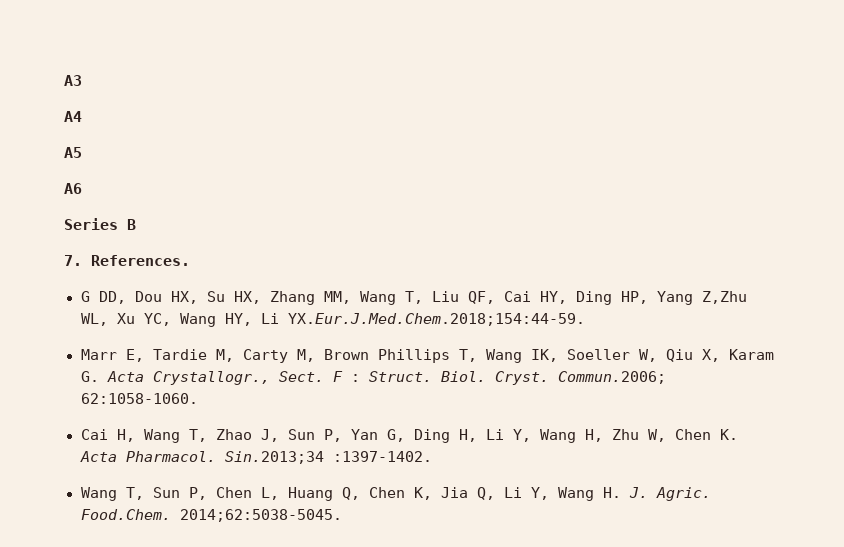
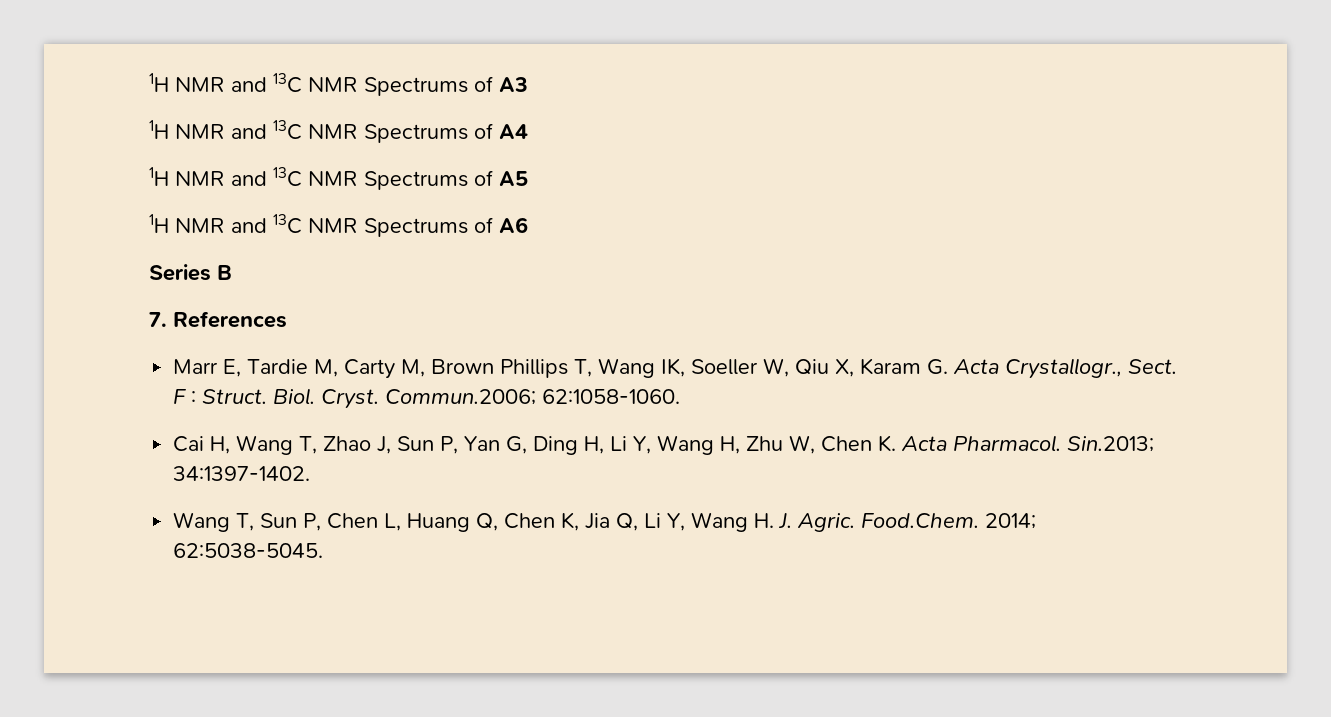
- A3
- A4
- A5
- A6
+ 1H NMR and 13C NMR Spectrums of A3
+ 1H NMR and 13C NMR Spectrums of A4
+ 1H NMR and 13C NMR Spectrums of A5
+ 1H NMR and 13C NMR Spectrums of A6
  Series B
- 7. References.
- G DD, Dou HX, Su HX, Zhang MM, Wang T, Liu QF, Cai HY, Ding HP, Yang Z,Zhu WL, Xu YC, Wang HY, Li YX.Eur.J.Med.Chem.2018;154:44-59.
+ 7. References
- Sin.2013;34 :1397-1402.
+ Sin.2013; 34:1397-1402.
- Food.Chem. 2014;62:5038-5045.
+ Food.Chem. 2014; 62:5038-5045.

